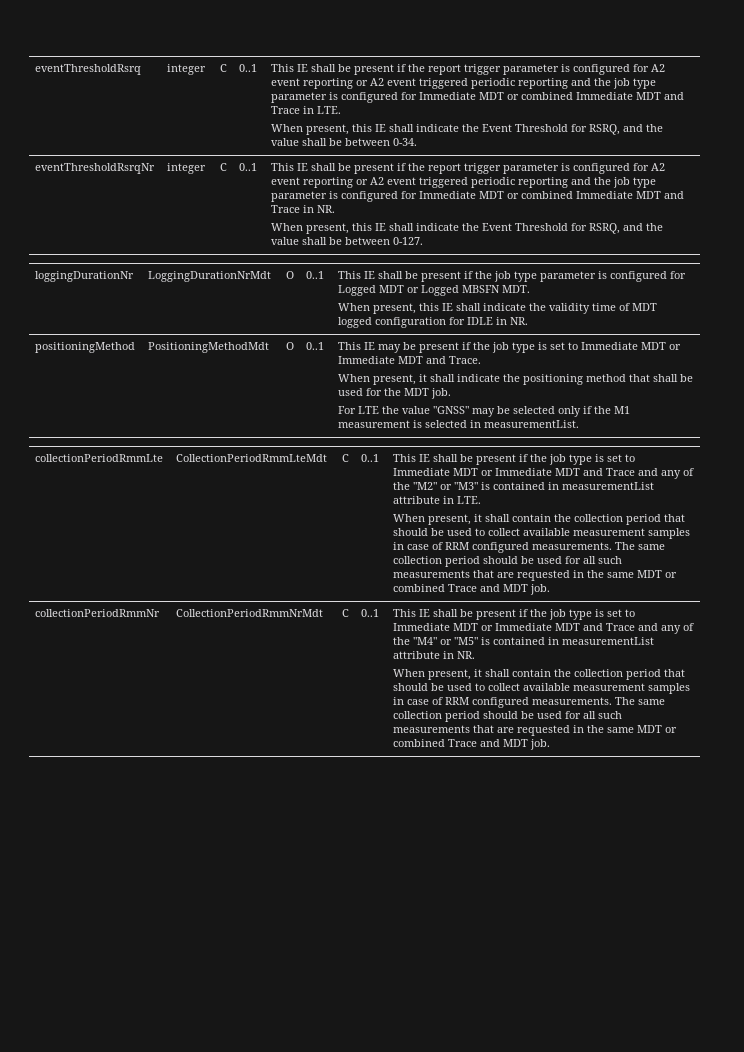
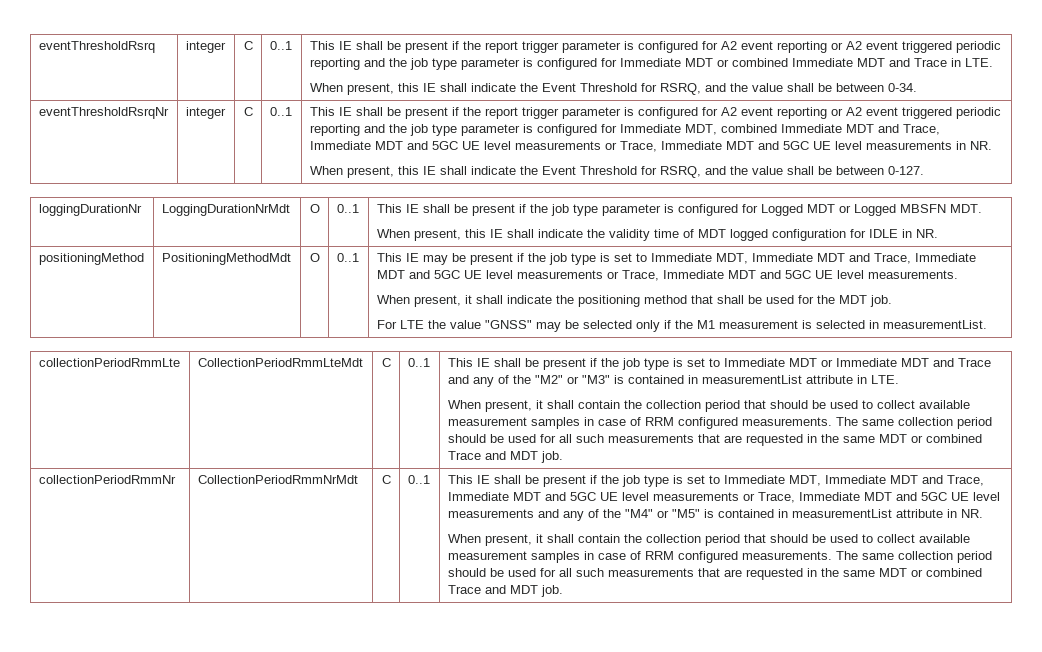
- This IE shall be present if the report trigger parameter is configured for A2 event reporting or A2 event triggered periodic reporting and the job type parameter is configured for Immediate MDT or combined Immediate MDT and Trace in NR.
+ This IE shall be present if the report trigger parameter is configured for A2 event reporting or A2 event triggered periodic reporting and the job type parameter is configured for Immediate MDT, combined Immediate MDT and Trace, Immediate MDT and 5GC UE level measurements or Trace, Immediate MDT and 5GC UE level measurements in NR.
- This IE may be present if the job type is set to Immediate MDT or Immediate MDT and Trace.
+ This IE may be present if the job type is set to Immediate MDT, Immediate MDT and Trace, Immediate MDT and 5GC UE level measurements or Trace, Immediate MDT and 5GC UE level measurements.
- This IE shall be present if the job type is set to Immediate MDT or Immediate MDT and Trace and any of the "M4" or "M5" is contained in measurementList attribute in NR.
+ This IE shall be present if the job type is set to Immediate MDT, Immediate MDT and Trace, Immediate MDT and 5GC UE level measurements or Trace, Immediate MDT and 5GC UE level measurements and any of the "M4" or "M5" is contained in measurementList attribute in NR.

